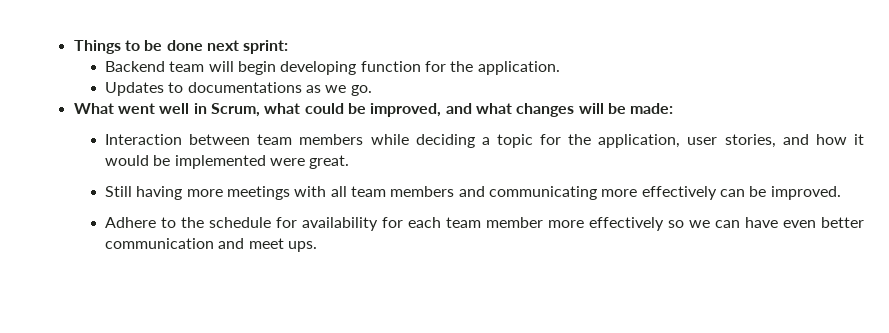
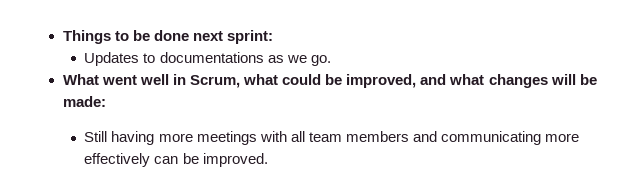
- Backend team will begin developing function for the application.
- Interaction between team members while deciding a topic for the application, user stories, and how it would be implemented were great.
- Adhere to the schedule for availability for each team member more effectively so we can have even better communication and meet ups.

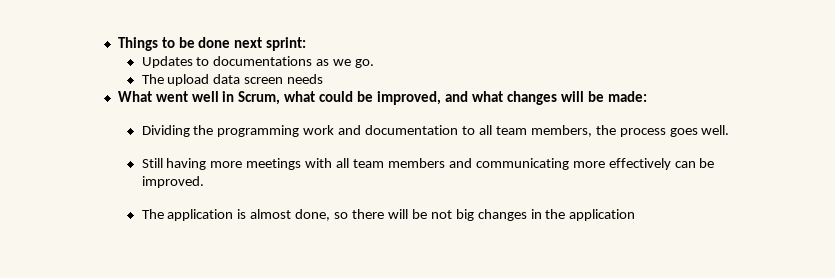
+ The upload data screen needs
+ Dividing the programming work and documentation to all team members, the process goes well.
+ The application is almost done, so there will be not big changes in the application

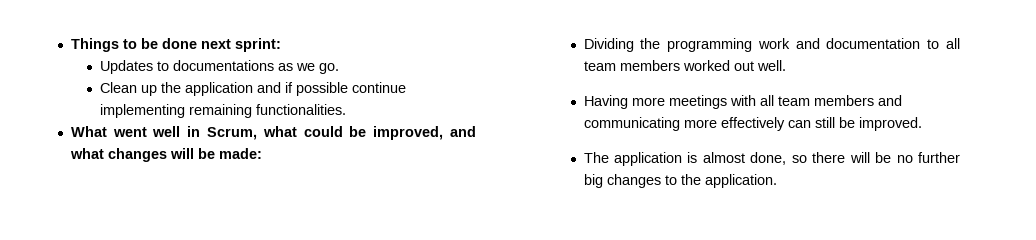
- The upload data screen needs
+ Clean up the application and if possible continue implementing remaining functionalities.
- Dividing the programming work and documentation to all team members, the process goes well.
+ Dividing the programming work and documentation to all team members worked out well.
- Still having more meetings with all team members and communicating more effectively can be improved.
+ Having more meetings with all team members and communicating more effectively can still be improved.
- The application is almost done, so there will be not big changes in the application
+ The application is almost done, so there will be no further big changes to the application.

